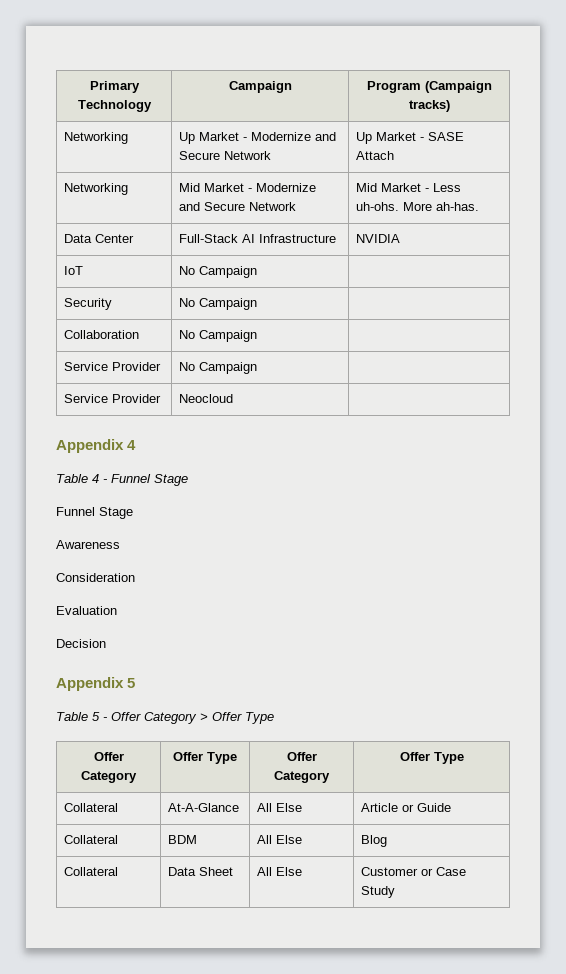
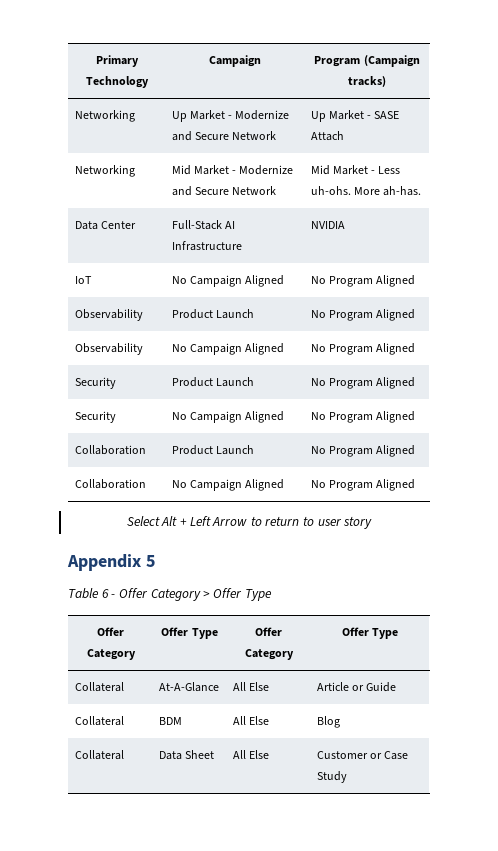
- IoT | No Campaign |
- Security | No Campaign |
+ IoT | No Campaign Aligned | No Program Aligned
+ Observability | Product Launch | No Program Aligned
+ Observability | No Campaign Aligned | No Program Aligned
+ Security | Product Launch | No Program Aligned
+ Security | No Campaign Aligned | No Program Aligned
+ Collaboration | Product Launch | No Program Aligned
- Collaboration | No Campaign |
- Service Provider | No Campaign |
- Service Provider | Neocloud |
- Appendix 4
- Table 4 - Funnel Stage
- Funnel Stage
- Awareness
- Consideration
- Evaluation
- Decision
+ Collaboration | No Campaign Aligned | No Program Aligned
+ Select Alt + Left Arrow to return to user story
- Table 5 - Offer Category > Offer Type
+ Table 6 - Offer Category > Offer Type

